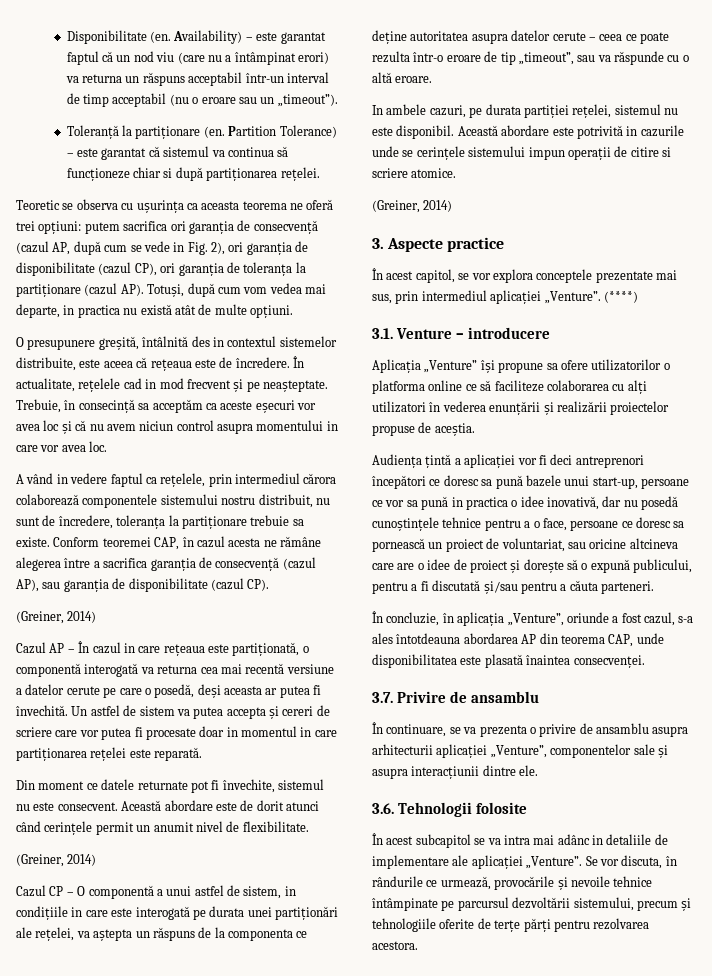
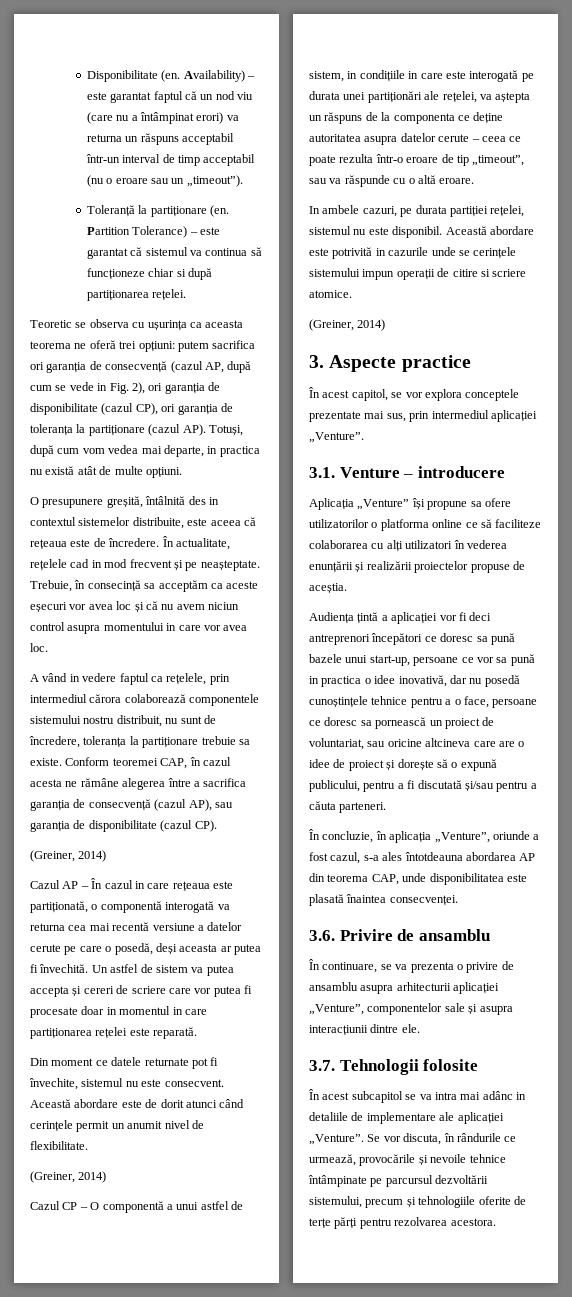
- (****)
- 3.7. Privire de ansamblu
+ 3.6. Privire de ansamblu
- 3.6. Tehnologii folosite
+ 3.7. Tehnologii folosite

